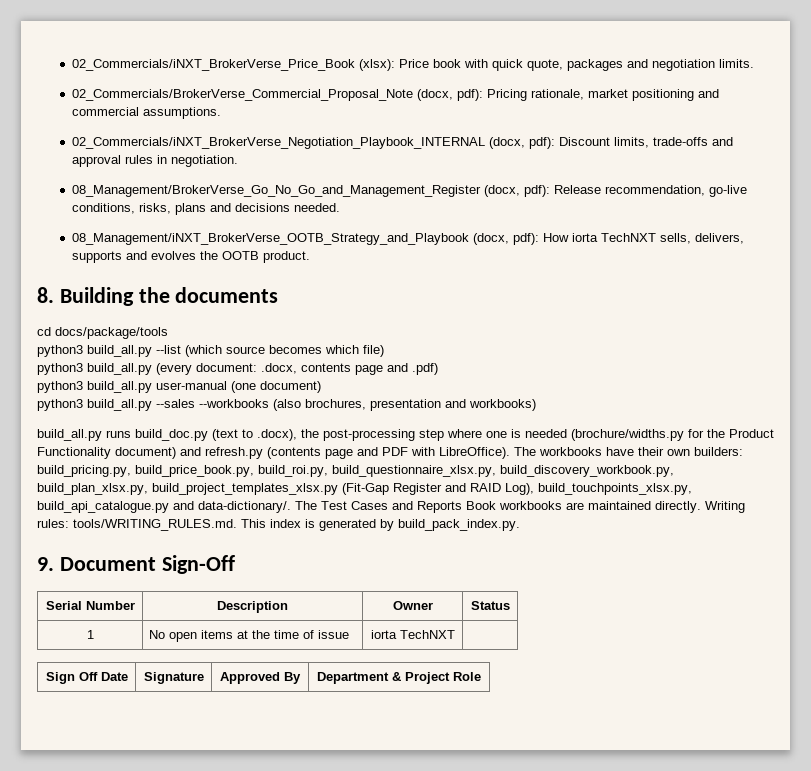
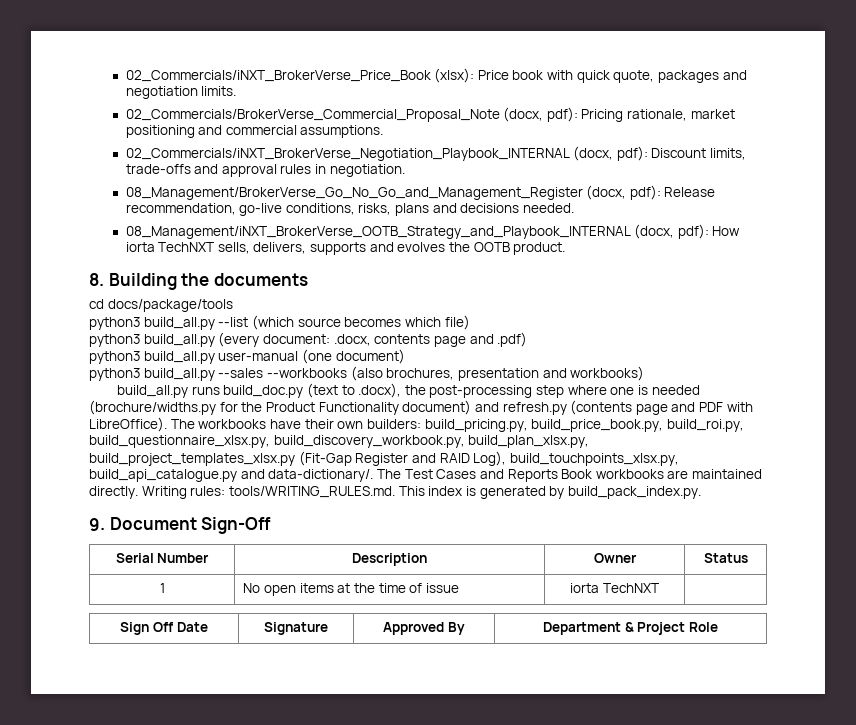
- 08_Management/iNXT_BrokerVerse_OOTB_Strategy_and_Playbook (docx, pdf): How iorta TechNXT sells, delivers, supports and evolves the OOTB product.
+ 08_Management/iNXT_BrokerVerse_OOTB_Strategy_and_Playbook_INTERNAL (docx, pdf): How iorta TechNXT sells, delivers, supports and evolves the OOTB product.

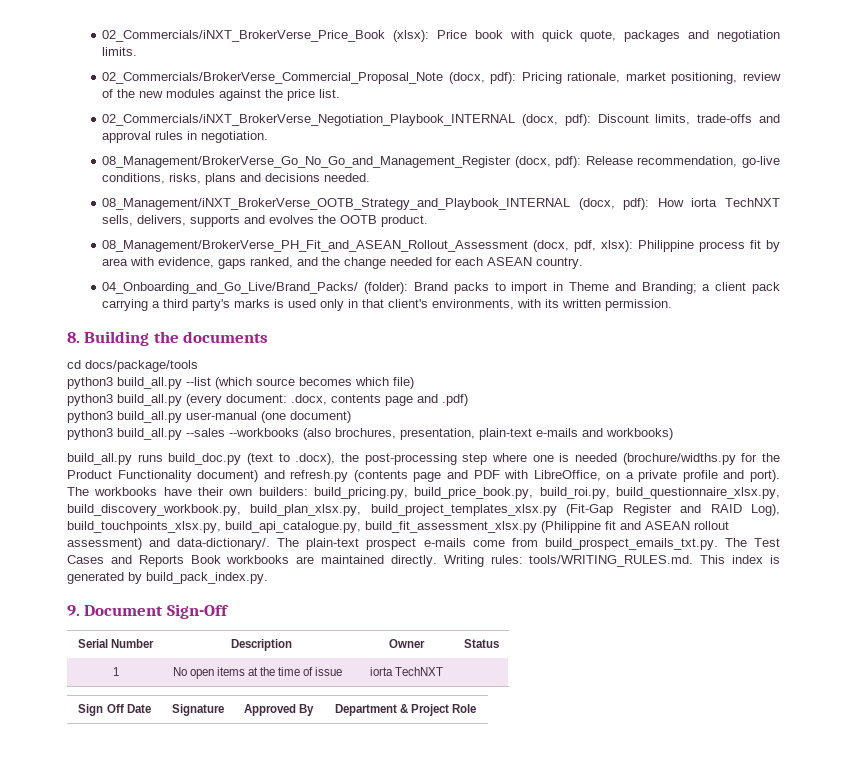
- 02_Commercials/BrokerVerse_Commercial_Proposal_Note (docx, pdf): Pricing rationale, market positioning and commercial assumptions.
+ 02_Commercials/BrokerVerse_Commercial_Proposal_Note (docx, pdf): Pricing rationale, market positioning, review of the new modules against the price list.
+ 08_Management/BrokerVerse_PH_Fit_and_ASEAN_Rollout_Assessment (docx, pdf, xlsx): Philippine process fit by area with evidence, gaps ranked, and the change needed for each ASEAN country.
+ 04_Onboarding_and_Go_Live/Brand_Packs/ (folder): Brand packs to import in Theme and Branding; a client pack carrying a third party's marks is used only in that client's environments, with its written permission.
- python3 build_all.py --sales --workbooks (also brochures, presentation and workbooks)
+ python3 build_all.py --sales --workbooks (also brochures, presentation, plain-text e-mails and workbooks)
- build_all.py runs build_doc.py (text to .docx), the post-processing step where one is needed (brochure/widths.py for the Product Functionality document) and refresh.py (contents page and PDF with LibreOffice).
+ build_all.py runs build_doc.py (text to .docx), the post-processing step where one is needed (brochure/widths.py for the Product Functionality document) and refresh.py (contents page and PDF with LibreOffice, on a private profile and port).
- The workbooks have their own builders: build_pricing.py, build_price_book.py, build_roi.py, build_questionnaire_xlsx.py, build_discovery_workbook.py, build_plan_xlsx.py, build_project_templates_xlsx.py (Fit-Gap Register and RAID Log), build_touchpoints_xlsx.py, build_api_catalogue.py and data-dictionary/. The Test Cases and Reports Book workbooks are maintained directly.
+ The workbooks have their own builders: build_pricing.py, build_price_book.py, build_roi.py, build_questionnaire_xlsx.py, build_discovery_workbook.py, build_plan_xlsx.py, build_project_templates_xlsx.py (Fit-Gap Register and RAID Log), build_touchpoints_xlsx.py, build_api_catalogue.py, build_fit_assessment_xlsx.py (Philippine fit and ASEAN rollout assessment) and data-dictionary/. The plain-text prospect e-mails come from build_prospect_emails_txt.py. The Test Cases and Reports Book workbooks are maintained directly.

